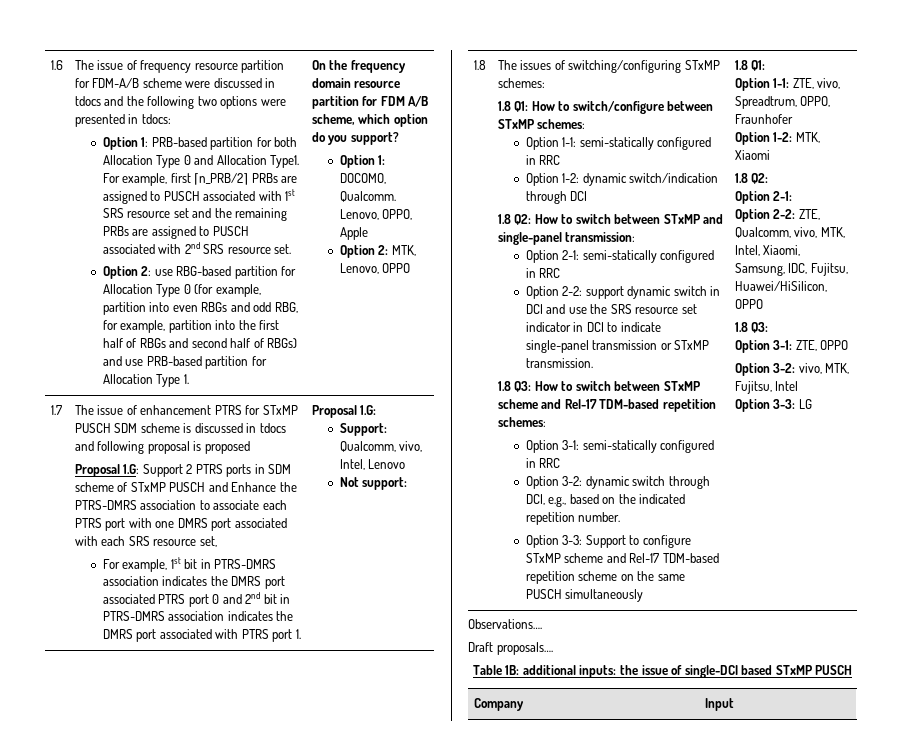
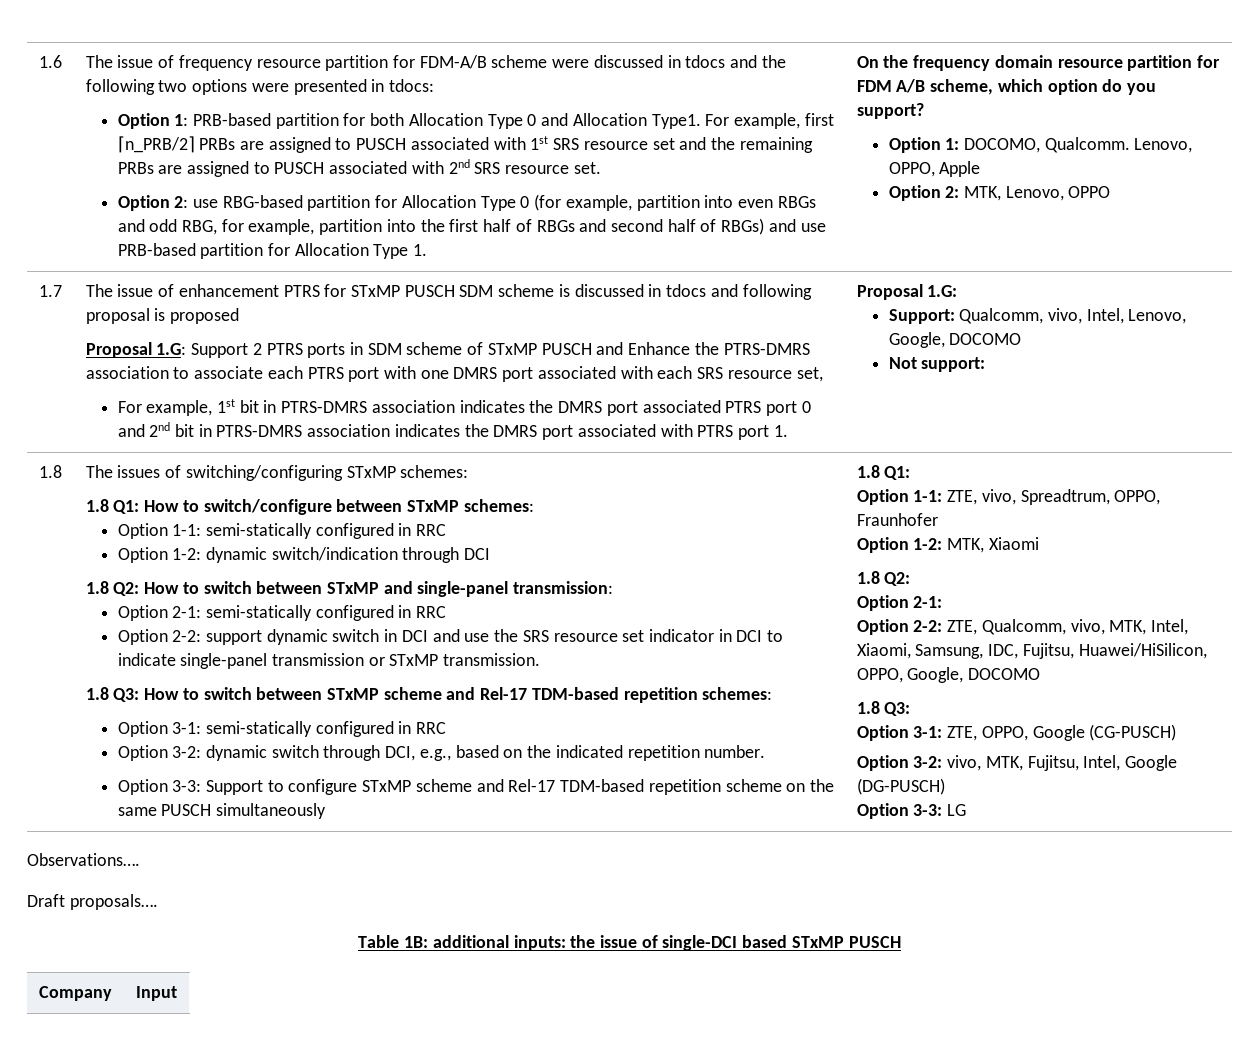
- Support: Qualcomm, vivo, Intel, Lenovo
+ Support: Qualcomm, vivo, Intel, Lenovo, Google, DOCOMO
- Option 2-2: ZTE, Qualcomm, vivo, MTK, Intel, Xiaomi, Samsung, IDC, Fujitsu, Huawei/HiSilicon, OPPO
+ Option 2-2: ZTE, Qualcomm, vivo, MTK, Intel, Xiaomi, Samsung, IDC, Fujitsu, Huawei/HiSilicon, OPPO, Google, DOCOMO
- Option 3-1: ZTE, OPPO
+ Option 3-1: ZTE, OPPO, Google (CG-PUSCH)
- Option 3-2: vivo, MTK, Fujitsu, Intel
+ Option 3-2: vivo, MTK, Fujitsu, Intel, Google (DG-PUSCH)

